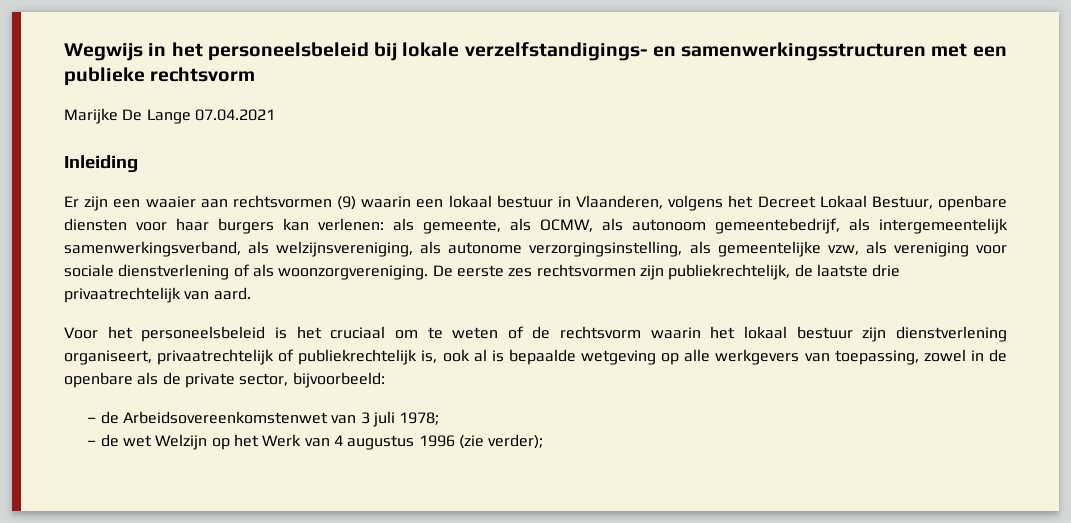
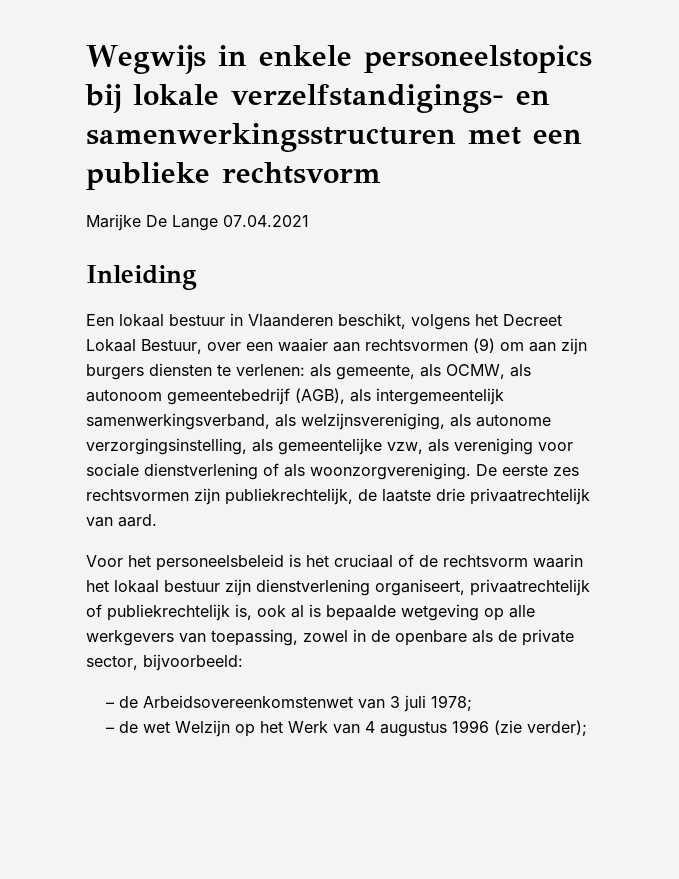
- Wegwijs in het personeelsbeleid bij lokale verzelfstandigings- en samenwerkingsstructuren met een publieke rechtsvorm
+ Wegwijs in enkele personeelstopics bij lokale verzelfstandigings- en samenwerkingsstructuren met een publieke rechtsvorm
- Er zijn een waaier aan rechtsvormen (9) waarin een lokaal bestuur in Vlaanderen, volgens het Decreet Lokaal Bestuur, openbare diensten voor haar burgers kan verlenen: als gemeente, als OCMW, als autonoom gemeentebedrijf, als intergemeentelijk samenwerkingsverband, als welzijnsvereniging, als autonome verzorgingsinstelling, als gemeentelijke vzw, als vereniging voor sociale dienstverlening of als woonzorgvereniging.
+ Een lokaal bestuur in Vlaanderen beschikt, volgens het Decreet Lokaal Bestuur, over een waaier aan rechtsvormen (9) om aan zijn burgers diensten te verlenen: als gemeente, als OCMW, als autonoom gemeentebedrijf (AGB), als intergemeentelijk samenwerkingsverband, als welzijnsvereniging, als autonome verzorgingsinstelling, als gemeentelijke vzw, als vereniging voor sociale dienstverlening of als woonzorgvereniging.
- Voor het personeelsbeleid is het cruciaal om te weten of de rechtsvorm waarin het lokaal bestuur zijn dienstverlening organiseert, privaatrechtelijk of publiekrechtelijk is, ook al is bepaalde wetgeving op alle werkgevers van toepassing, zowel in de openbare als de private sector, bijvoorbeeld:
+ Voor het personeelsbeleid is het cruciaal of de rechtsvorm waarin het lokaal bestuur zijn dienstverlening organiseert, privaatrechtelijk of publiekrechtelijk is, ook al is bepaalde wetgeving op alle werkgevers van toepassing, zowel in de openbare als de private sector, bijvoorbeeld:

